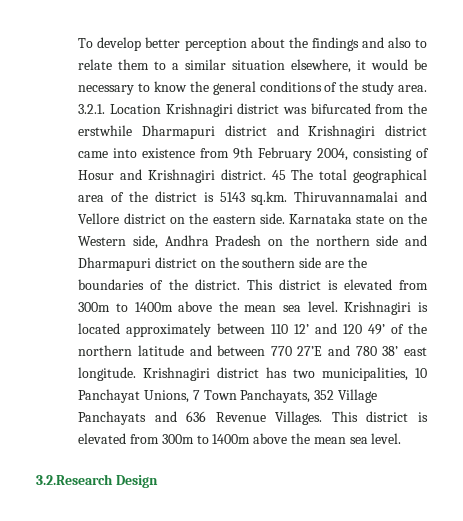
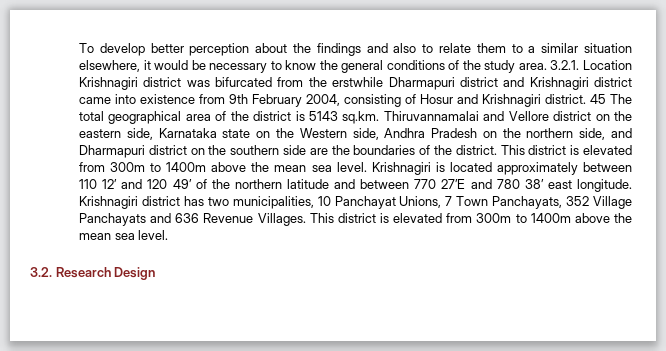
- 45 The total geographical area of the district is 5143 sq.km. Thiruvannamalai and Vellore district on the eastern side. Karnataka state on the Western side, Andhra Pradesh on the northern side and Dharmapuri district on the southern side are the boundaries of the district.
+ 45 The total geographical area of the district is 5143 sq.km. Thiruvannamalai and Vellore district on the eastern side, Karnataka state on the Western side, Andhra Pradesh on the northern side, and Dharmapuri district on the southern side are the boundaries of the district.
- 3.2.Research Design
+ 3.2. Research Design

